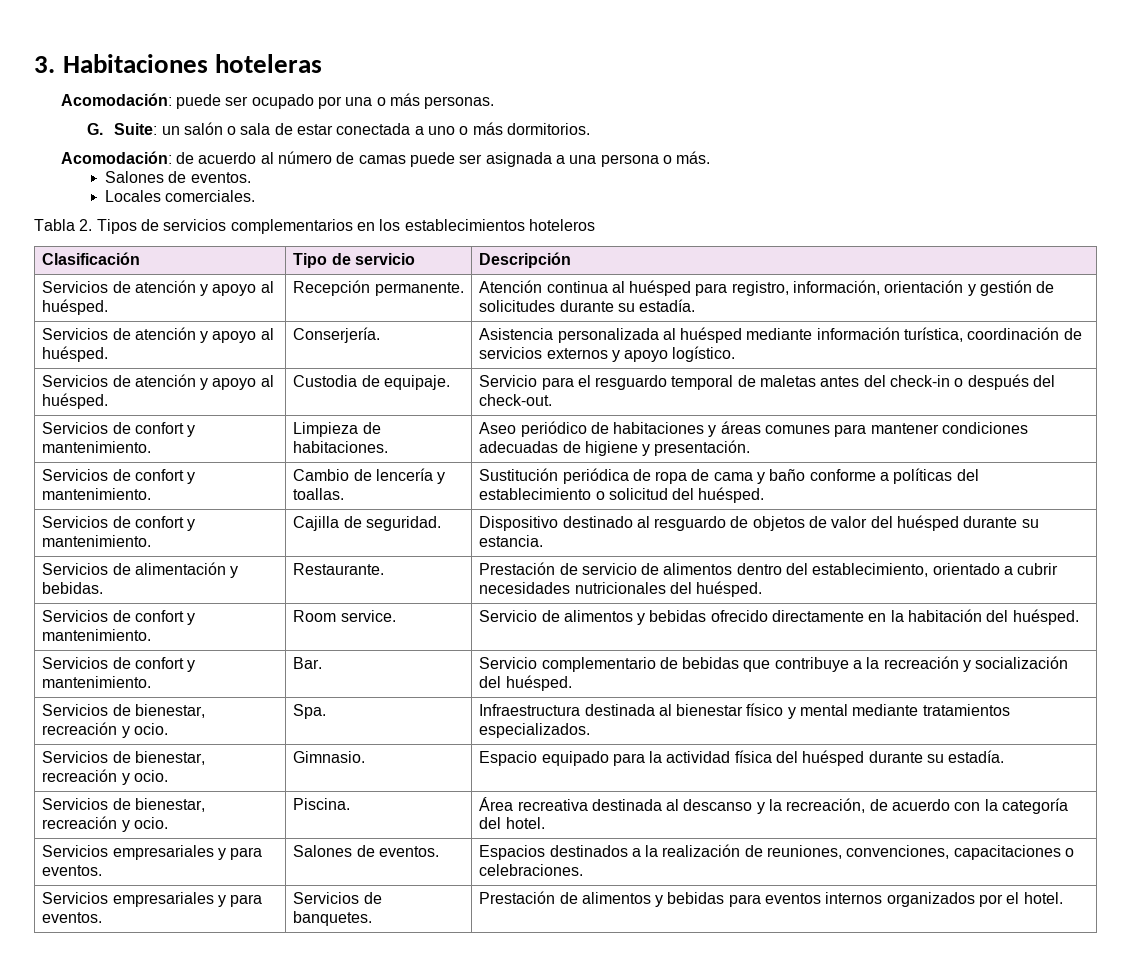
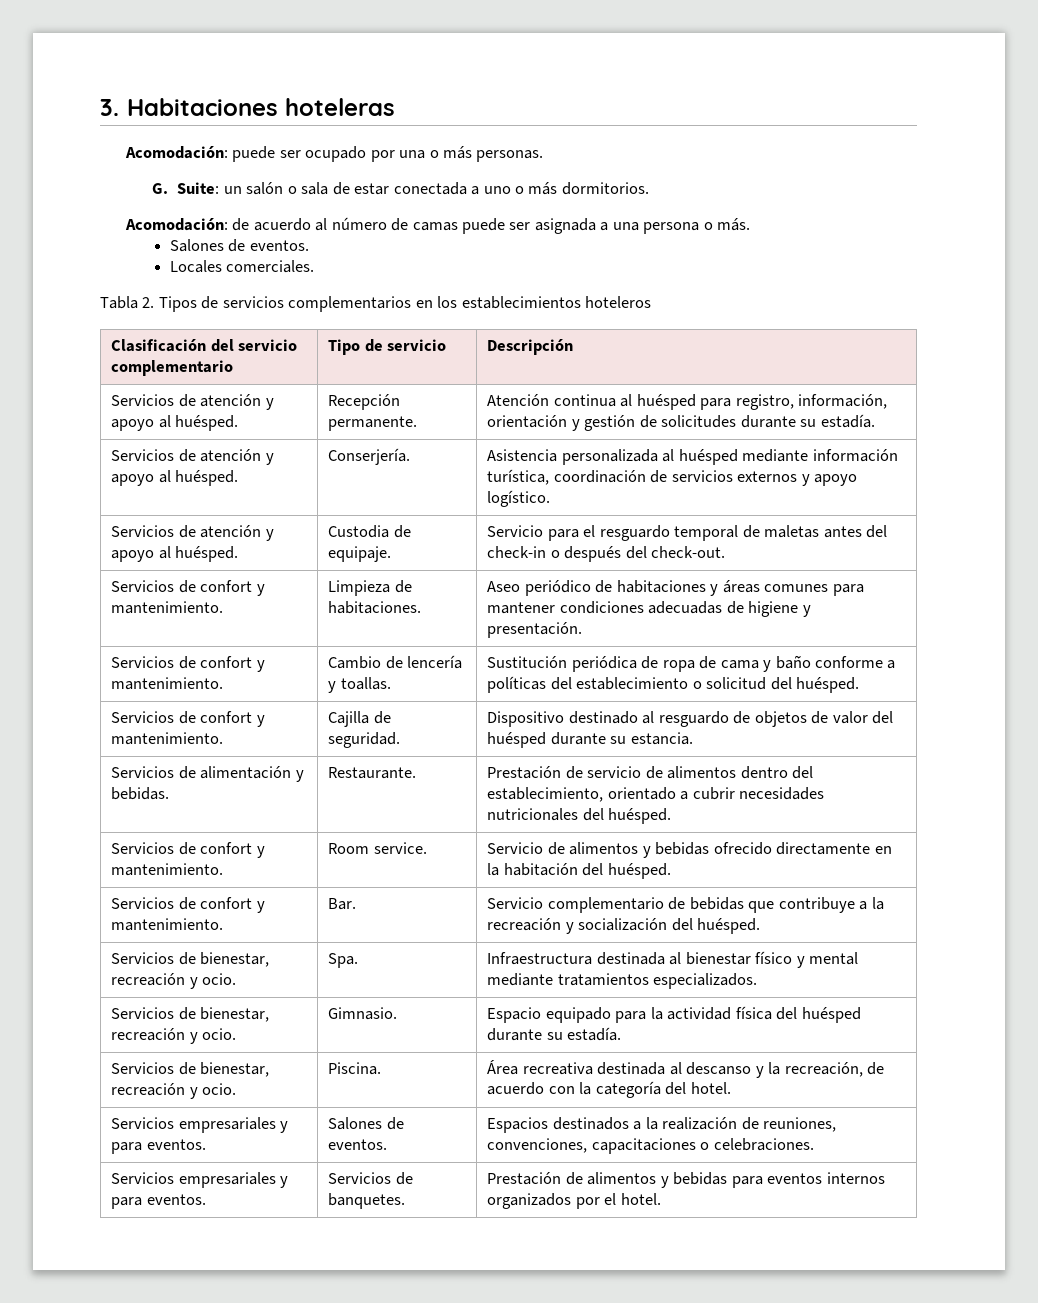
- Clasificación | Tipo de servicio | Descripción
+ Clasificación del servicio complementario | Tipo de servicio | Descripción

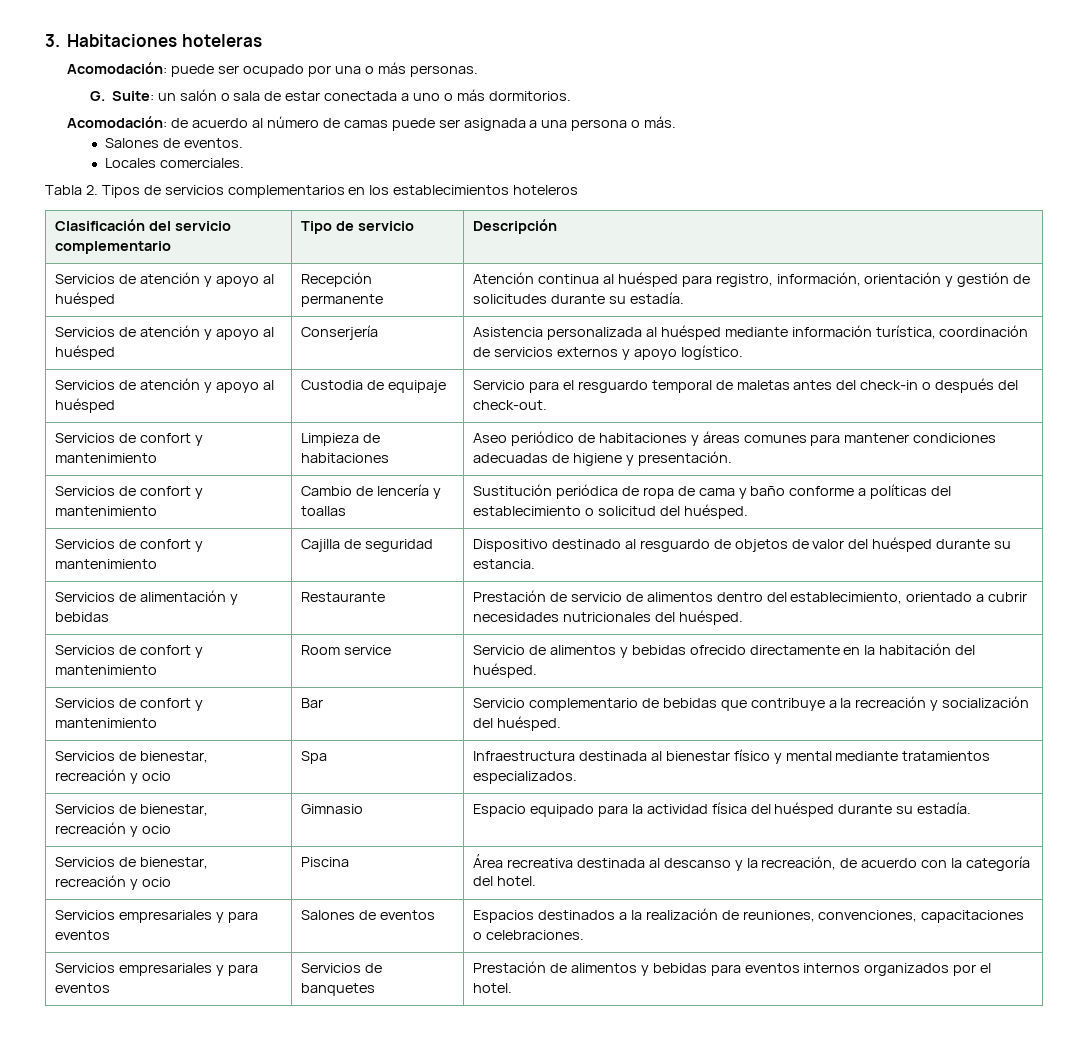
- Servicios de atención y apoyo al huésped. | Recepción permanente. | Atención continua al huésped para registro, información, orientación y gestión de solicitudes durante su estadía.
+ Servicios de atención y apoyo al huésped | Recepción permanente | Atención continua al huésped para registro, información, orientación y gestión de solicitudes durante su estadía.
- Servicios de atención y apoyo al huésped. | Conserjería. | Asistencia personalizada al huésped mediante información turística, coordinación de servicios externos y apoyo logístico.
+ Servicios de atención y apoyo al huésped | Conserjería | Asistencia personalizada al huésped mediante información turística, coordinación de servicios externos y apoyo logístico.
- Servicios de atención y apoyo al huésped. | Custodia de equipaje. | Servicio para el resguardo temporal de maletas antes del check-in o después del check-out.
+ Servicios de atención y apoyo al huésped | Custodia de equipaje | Servicio para el resguardo temporal de maletas antes del check-in o después del check-out.
- Servicios de confort y mantenimiento. | Limpieza de habitaciones. | Aseo periódico de habitaciones y áreas comunes para mantener condiciones adecuadas de higiene y presentación.
+ Servicios de confort y mantenimiento | Limpieza de habitaciones | Aseo periódico de habitaciones y áreas comunes para mantener condiciones adecuadas de higiene y presentación.
- Servicios de confort y mantenimiento. | Cambio de lencería y toallas. | Sustitución periódica de ropa de cama y baño conforme a políticas del establecimiento o solicitud del huésped.
+ Servicios de confort y mantenimiento | Cambio de lencería y toallas | Sustitución periódica de ropa de cama y baño conforme a políticas del establecimiento o solicitud del huésped.
- Servicios de confort y mantenimiento. | Cajilla de seguridad. | Dispositivo destinado al resguardo de objetos de valor del huésped durante su estancia.
+ Servicios de confort y mantenimiento | Cajilla de seguridad | Dispositivo destinado al resguardo de objetos de valor del huésped durante su estancia.
- Servicios de alimentación y bebidas. | Restaurante. | Prestación de servicio de alimentos dentro del establecimiento, orientado a cubrir necesidades nutricionales del huésped.
+ Servicios de alimentación y bebidas | Restaurante | Prestación de servicio de alimentos dentro del establecimiento, orientado a cubrir necesidades nutricionales del huésped.
- Servicios de confort y mantenimiento. | Room service. | Servicio de alimentos y bebidas ofrecido directamente en la habitación del huésped.
+ Servicios de confort y mantenimiento | Room service | Servicio de alimentos y bebidas ofrecido directamente en la habitación del huésped.
- Servicios de confort y mantenimiento. | Bar. | Servicio complementario de bebidas que contribuye a la recreación y socialización del huésped.
+ Servicios de confort y mantenimiento | Bar | Servicio complementario de bebidas que contribuye a la recreación y socialización del huésped.
- Servicios de bienestar, recreación y ocio. | Spa. | Infraestructura destinada al bienestar físico y mental mediante tratamientos especializados.
+ Servicios de bienestar, recreación y ocio | Spa | Infraestructura destinada al bienestar físico y mental mediante tratamientos especializados.
- Servicios de bienestar, recreación y ocio. | Gimnasio. | Espacio equipado para la actividad física del huésped durante su estadía.
+ Servicios de bienestar, recreación y ocio | Gimnasio | Espacio equipado para la actividad física del huésped durante su estadía.
- Servicios de bienestar, recreación y ocio. | Piscina. | Área recreativa destinada al descanso y la recreación, de acuerdo con la categoría del hotel.
+ Servicios de bienestar, recreación y ocio | Piscina | Área recreativa destinada al descanso y la recreación, de acuerdo con la categoría del hotel.
- Servicios empresariales y para eventos. | Salones de eventos. | Espacios destinados a la realización de reuniones, convenciones, capacitaciones o celebraciones.
+ Servicios empresariales y para eventos | Salones de eventos | Espacios destinados a la realización de reuniones, convenciones, capacitaciones o celebraciones.
- Servicios empresariales y para eventos. | Servicios de banquetes. | Prestación de alimentos y bebidas para eventos internos organizados por el hotel.
+ Servicios empresariales y para eventos | Servicios de banquetes | Prestación de alimentos y bebidas para eventos internos organizados por el hotel.

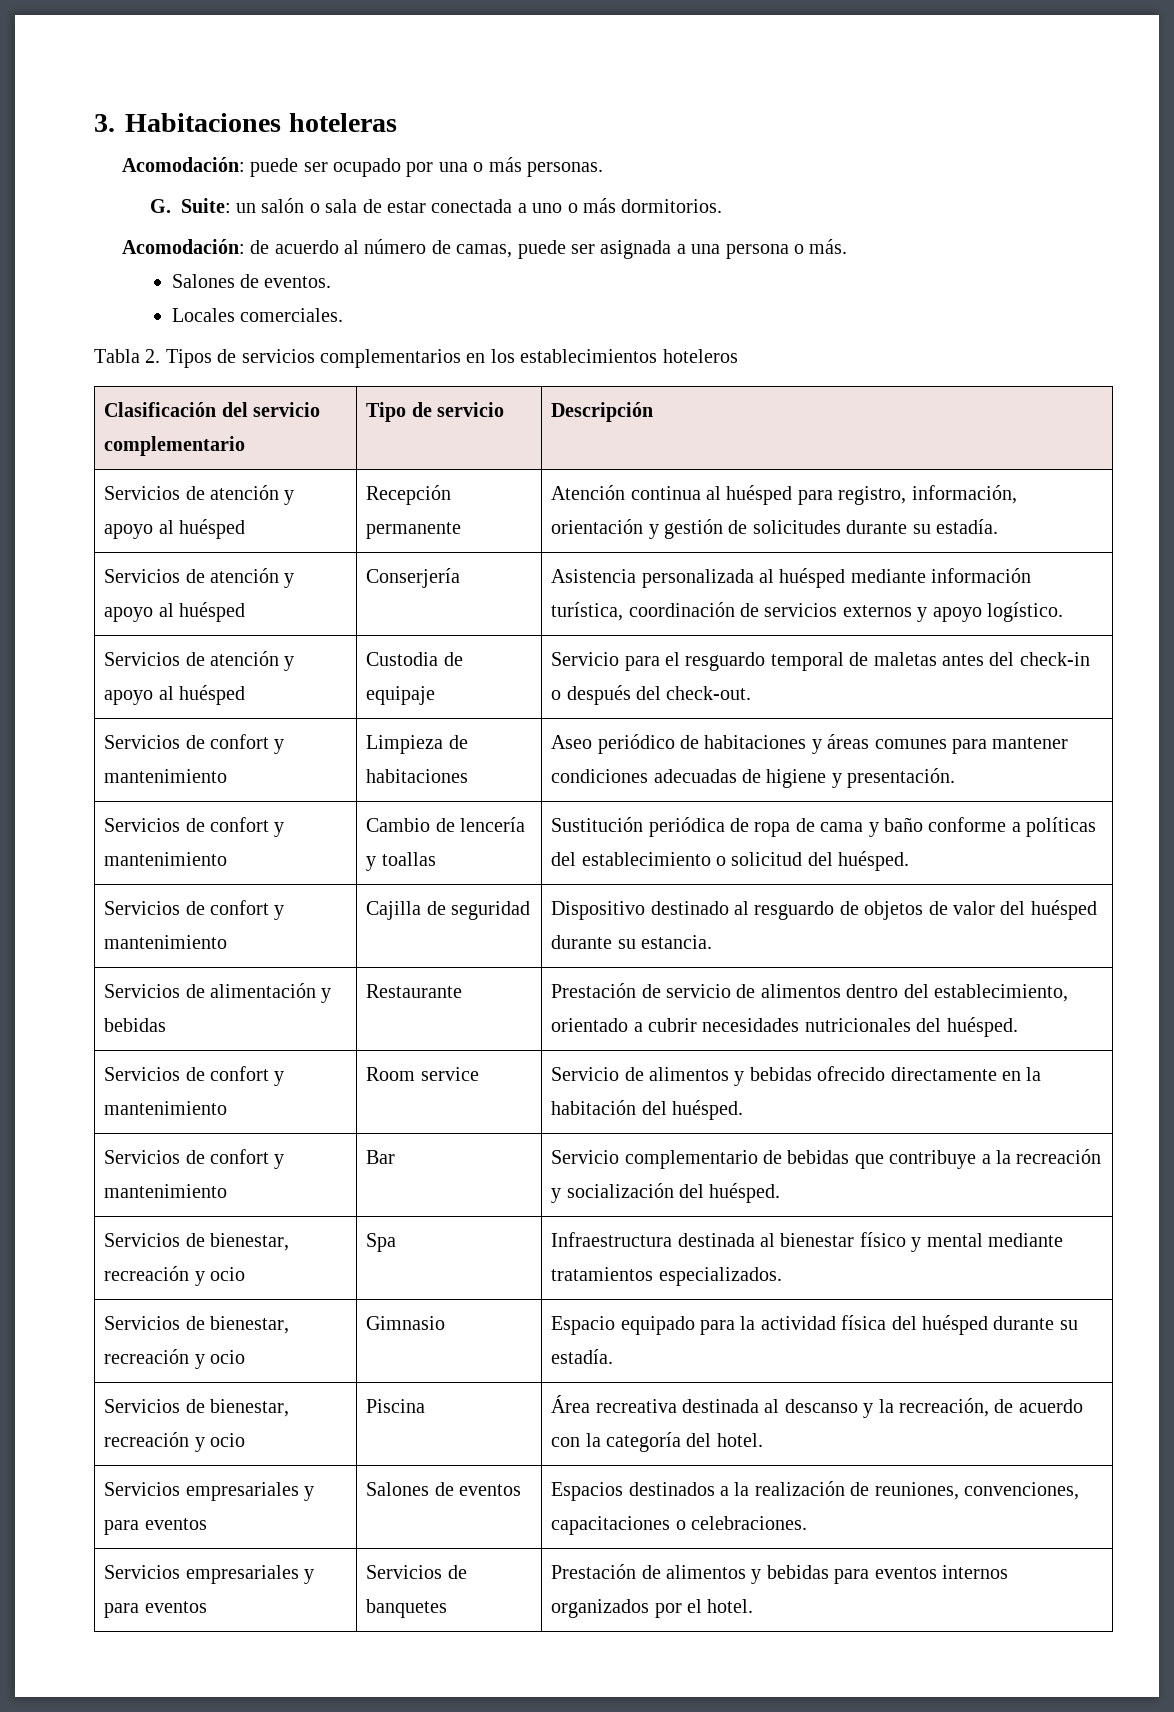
- Acomodación: de acuerdo al número de camas puede ser asignada a una persona o más.
+ Acomodación: de acuerdo al número de camas, puede ser asignada a una persona o más.

